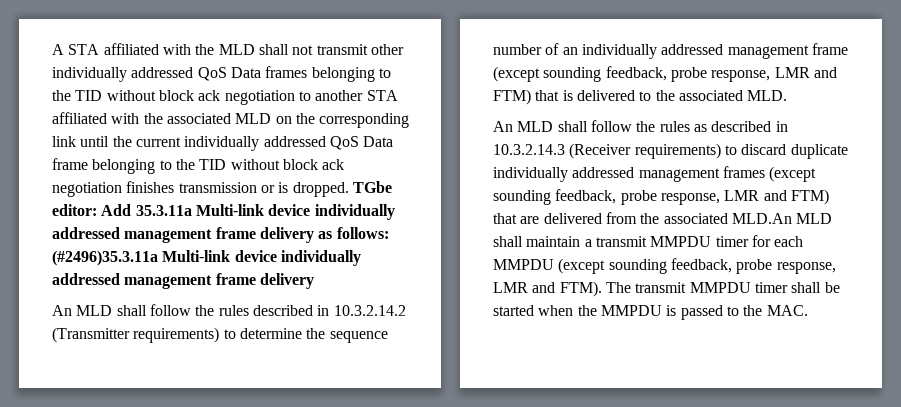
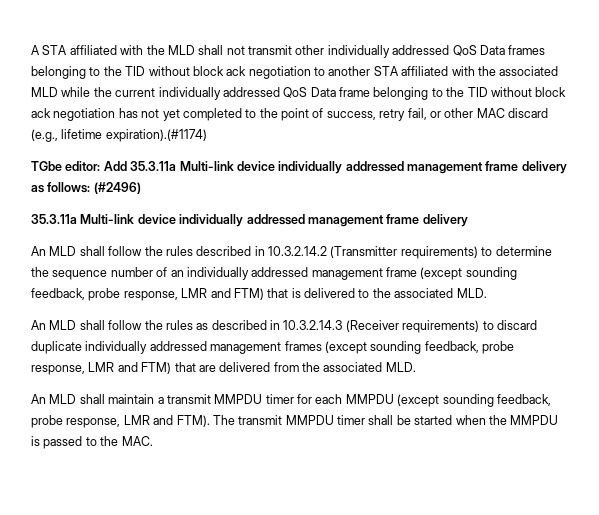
- A STA affiliated with the MLD shall not transmit other individually addressed QoS Data frames belonging to the TID without block ack negotiation to another STA affiliated with the associated MLD on the corresponding link until the current individually addressed QoS Data frame belonging to the TID without block ack negotiation finishes transmission or is dropped. TGbe editor:
+ A STA affiliated with the MLD shall not transmit other individually addressed QoS Data frames belonging to the TID without block ack negotiation to another STA affiliated with the associated MLD while the current individually addressed QoS Data frame belonging to the TID without block ack negotiation has not yet completed to the point of success, retry fail, or other MAC discard (e.g., lifetime expiration).(#1174)
+ TGbe editor:
- (#2496)35.3.11a Multi-link device individually addressed management frame delivery
+ (#2496)
+ 35.3.11a Multi-link device individually addressed management frame delivery
- An MLD shall follow the rules as described in 10.3.2.14.3 (Receiver requirements) to discard duplicate individually addressed management frames (except sounding feedback, probe response, LMR and FTM) that are delivered from the associated MLD.An MLD shall maintain a transmit MMPDU timer for each MMPDU (except sounding feedback, probe response, LMR and FTM).
+ An MLD shall follow the rules as described in 10.3.2.14.3 (Receiver requirements) to discard duplicate individually addressed management frames (except sounding feedback, probe response, LMR and FTM) that are delivered from the associated MLD.
+ An MLD shall maintain a transmit MMPDU timer for each MMPDU (except sounding feedback, probe response, LMR and FTM).

